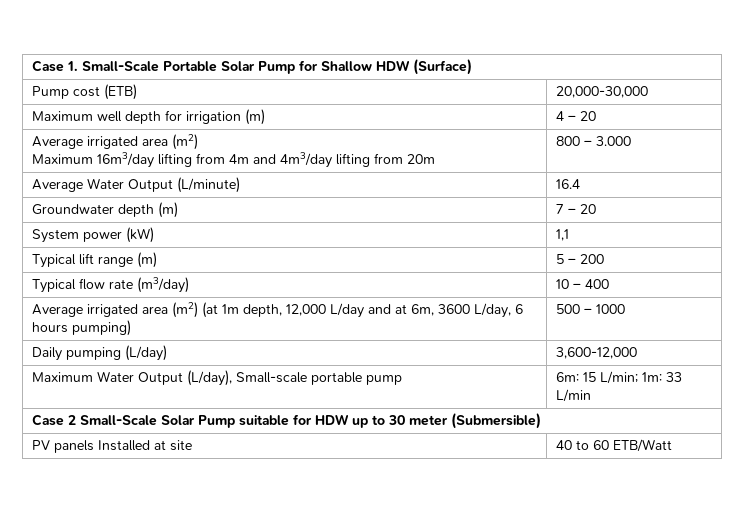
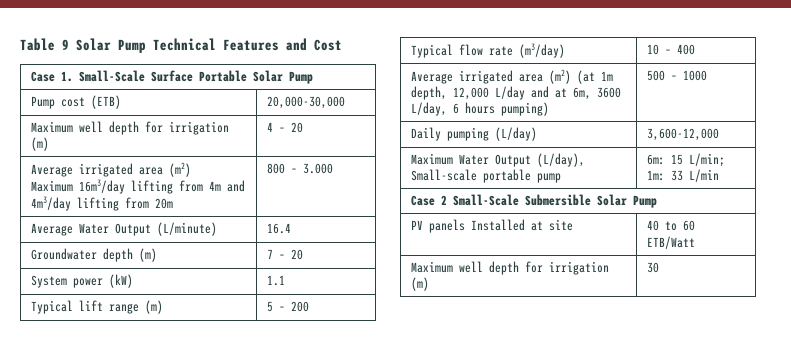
+ Table 9 Solar Pump Technical Features and Cost
- Case 1. Small-Scale Portable Solar Pump for Shallow HDW (Surface)
+ Case 1. Small-Scale Surface Portable Solar Pump
- System power (kW) | 1,1
+ System power (kW) | 1.1
- Case 2 Small-Scale Solar Pump suitable for HDW up to 30 meter (Submersible)
+ Case 2 Small-Scale Submersible Solar Pump
+ Maximum well depth for irrigation (m) | 30

